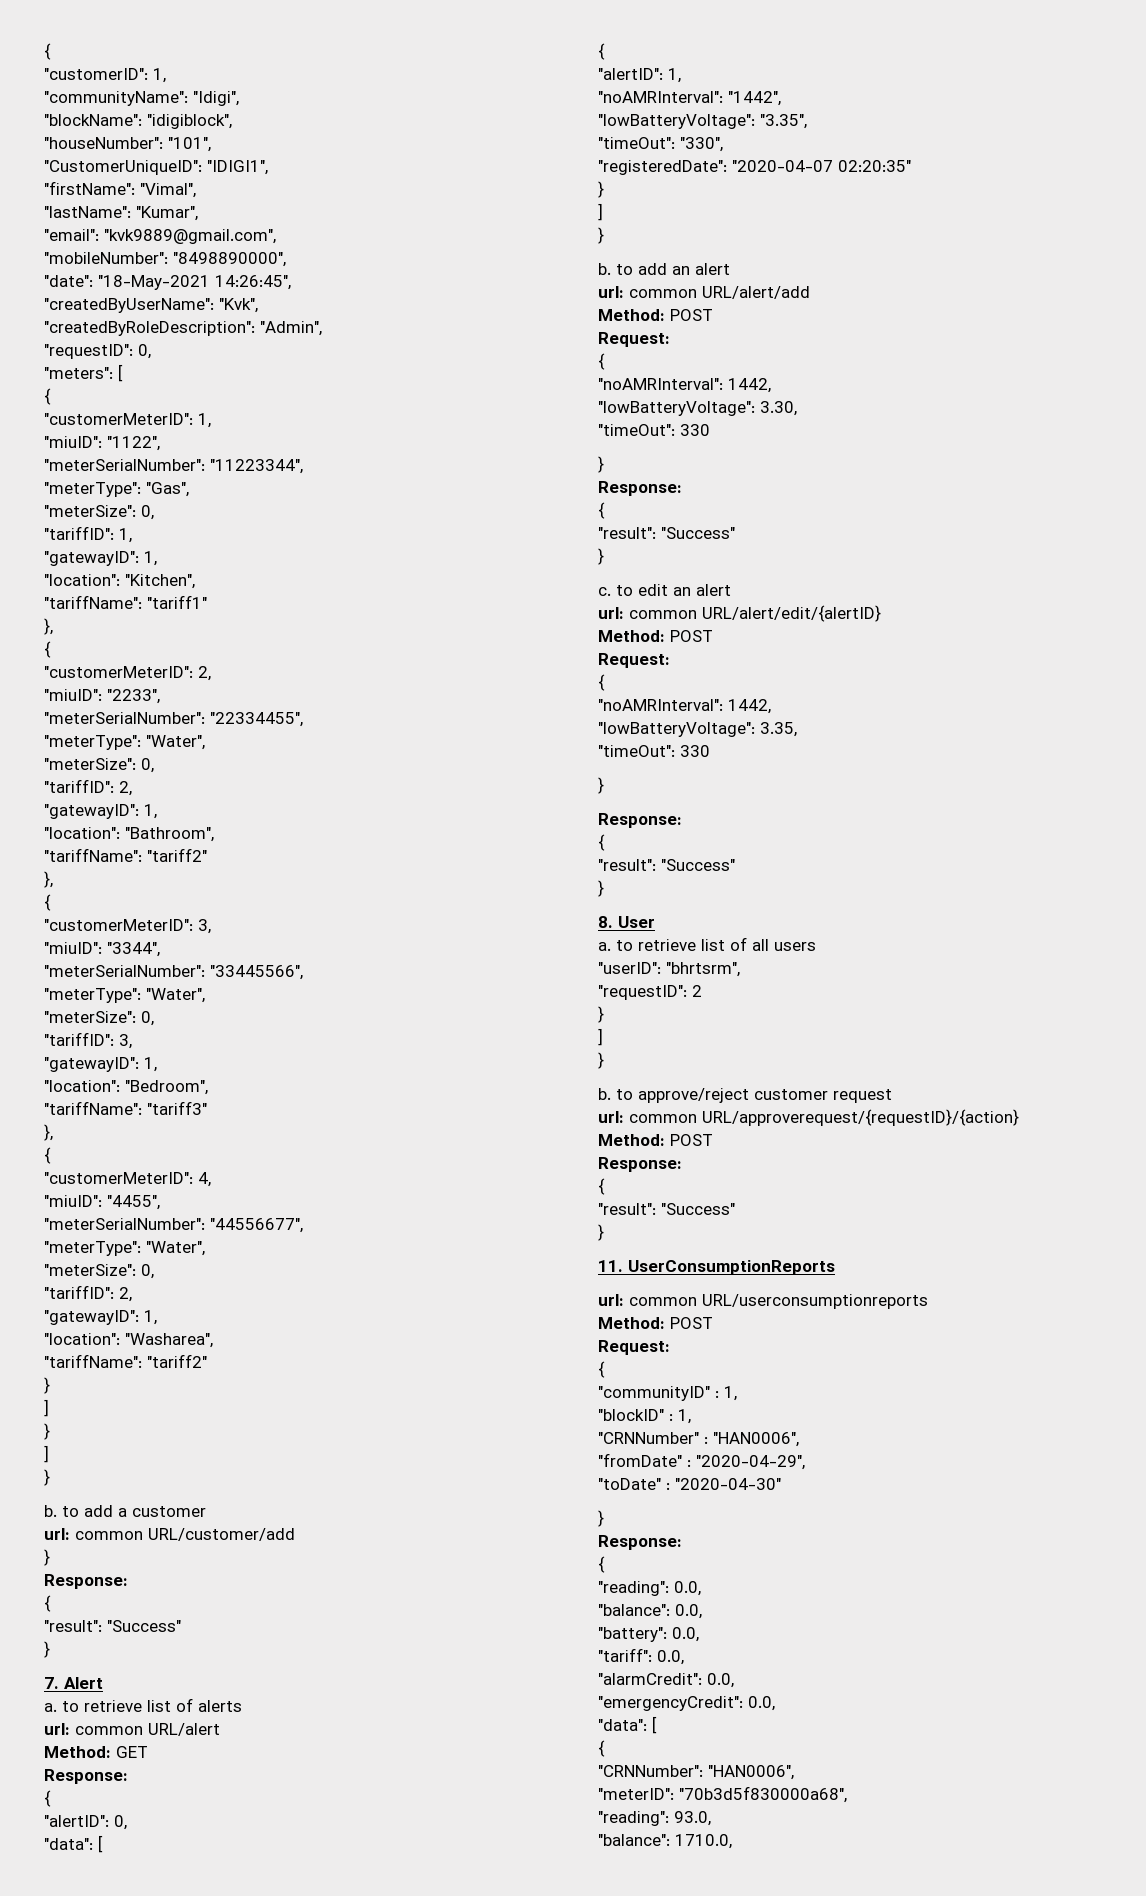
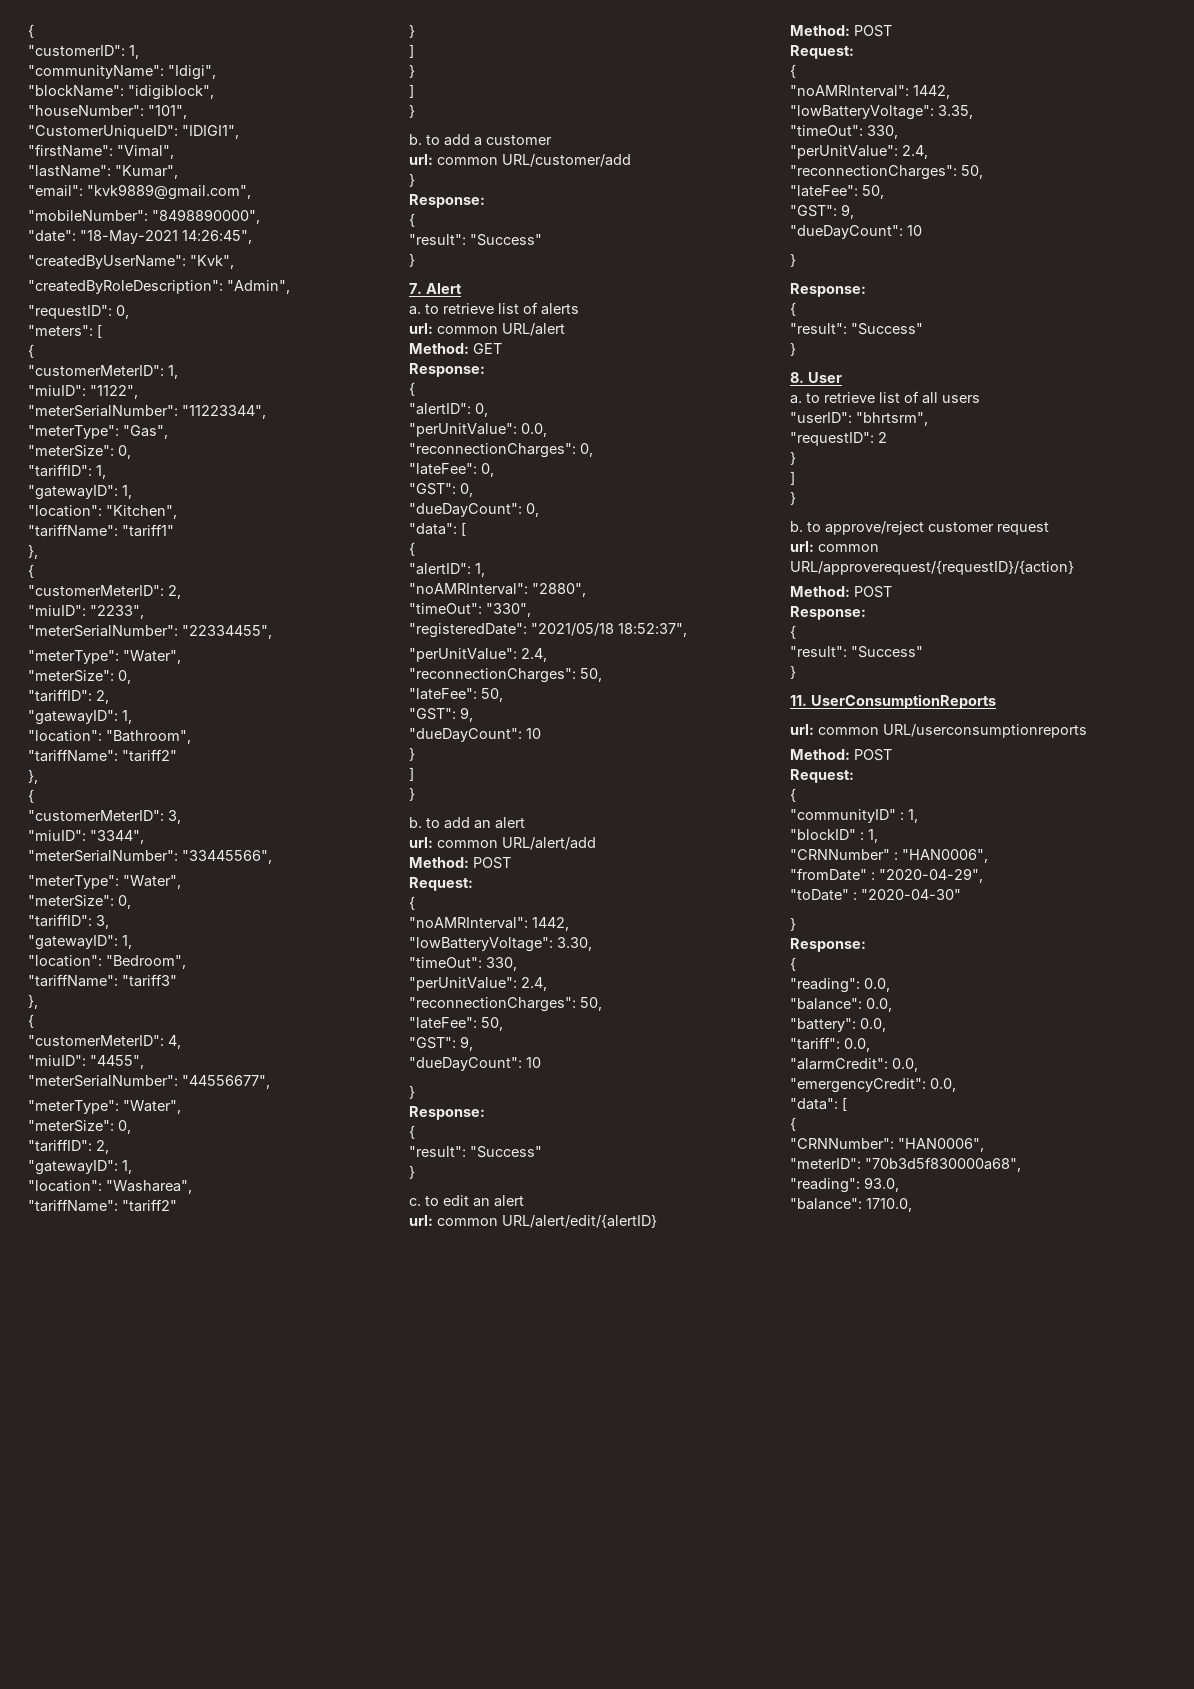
+ "perUnitValue": 0.0,
+ "reconnectionCharges": 0,
+ "lateFee": 0,
+ "GST": 0,
+ "dueDayCount": 0,
- "noAMRInterval": "1442",
- "lowBatteryVoltage": "3.35",
+ "noAMRInterval": "2880",
- "registeredDate": "2020-04-07 02:20:35"
+ "registeredDate": "2021/05/18 18:52:37",
+ "perUnitValue": 2.4,
+ "reconnectionCharges": 50,
+ "lateFee": 50,
+ "GST": 9,
+ "dueDayCount": 10
  "lowBatteryVoltage": 3.30,
- "timeOut": 330
+ "timeOut": 330,
+ "perUnitValue": 2.4,
+ "reconnectionCharges": 50,
+ "lateFee": 50,
+ "GST": 9,
+ "dueDayCount": 10
  "lowBatteryVoltage": 3.35,
- "timeOut": 330
+ "timeOut": 330,
+ "perUnitValue": 2.4,
+ "reconnectionCharges": 50,
+ "lateFee": 50,
+ "GST": 9,
+ "dueDayCount": 10

